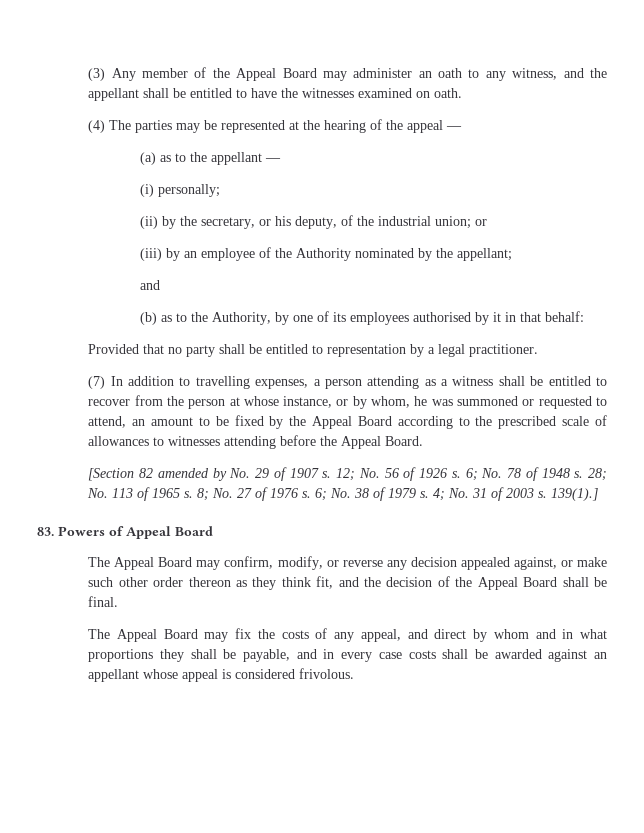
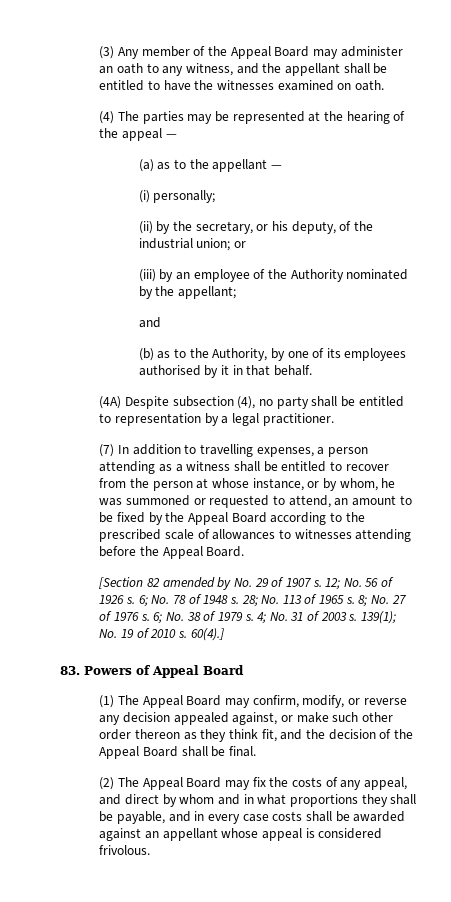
- (b) as to the Authority, by one of its employees authorised by it in that behalf:
- Provided that no party shall be entitled to representation by a legal practitioner.
+ (b) as to the Authority, by one of its employees authorised by it in that behalf.
+ (4A) Despite subsection (4), no party shall be entitled to representation by a legal practitioner.
- 139(1).]
+ 139(1); No. 19 of 2010 s. 60(4).]
- The Appeal Board may confirm, modify, or reverse any decision appealed against, or make such other order thereon as they think fit, and the decision of the Appeal Board shall be final.
+ (1) The Appeal Board may confirm, modify, or reverse any decision appealed against, or make such other order thereon as they think fit, and the decision of the Appeal Board shall be final.
- The Appeal Board may fix the costs of any appeal, and direct by whom and in what proportions they shall be payable, and in every case costs shall be awarded against an appellant whose appeal is considered frivolous.
+ (2) The Appeal Board may fix the costs of any appeal, and direct by whom and in what proportions they shall be payable, and in every case costs shall be awarded against an appellant whose appeal is considered frivolous.

